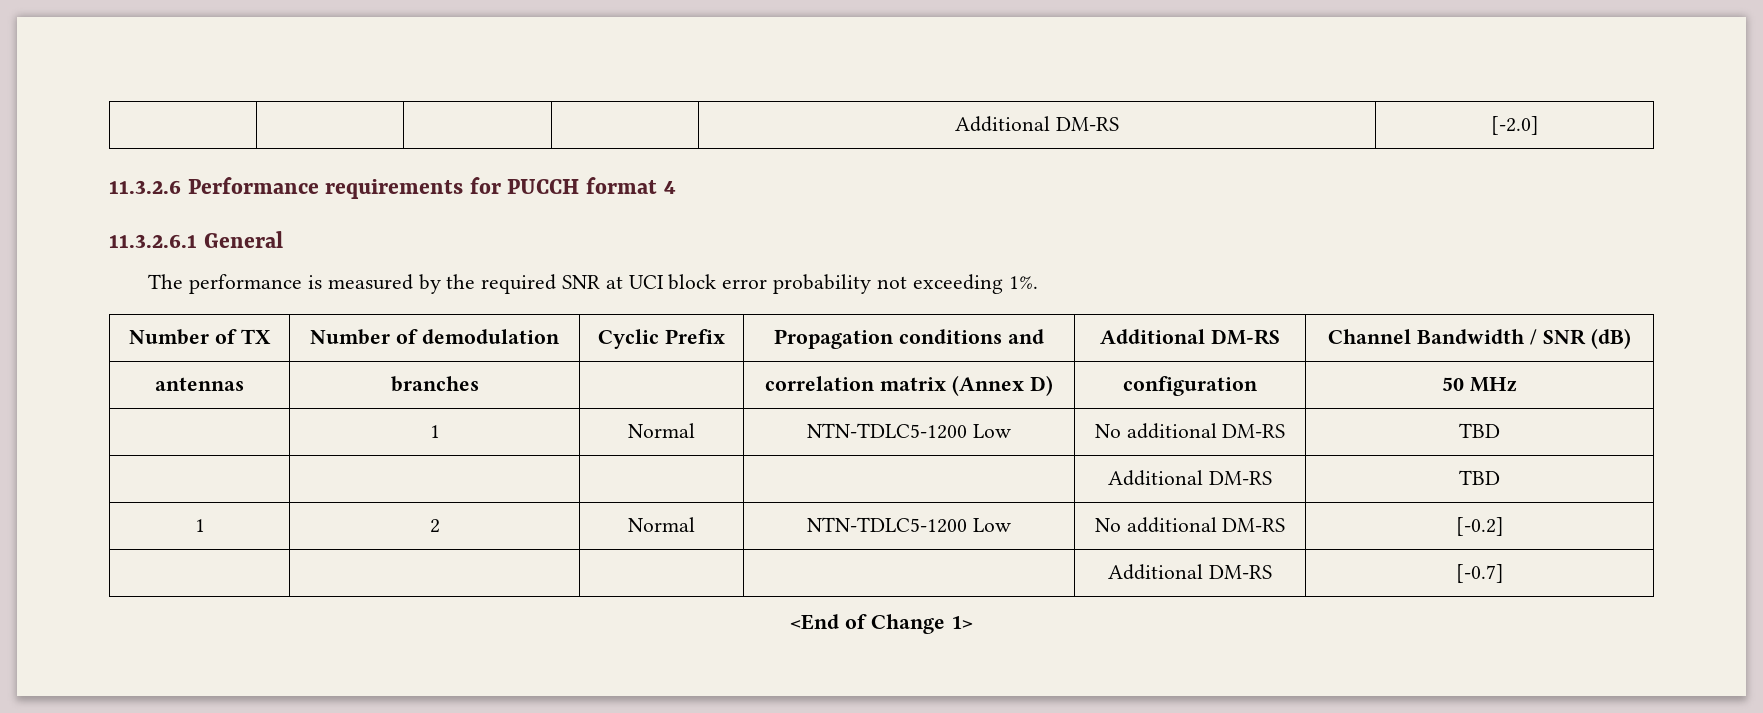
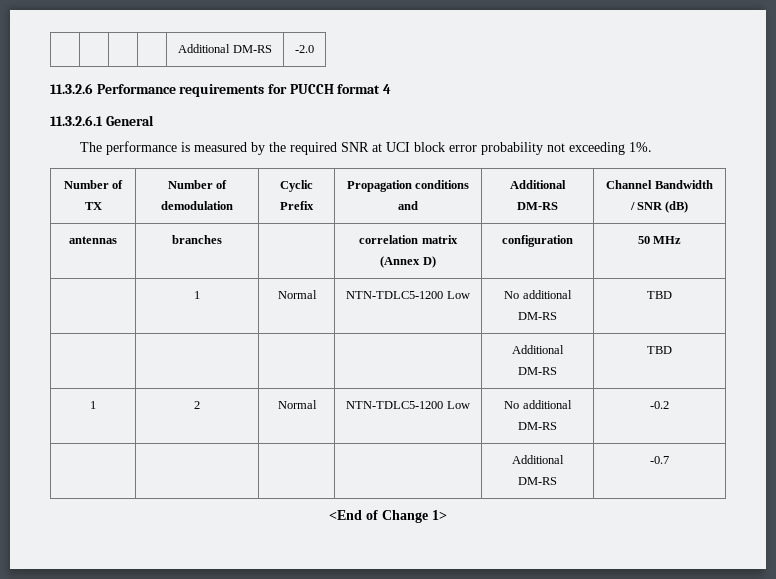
- | | | | Additional DM-RS | [-2.0]
+ | | | | Additional DM-RS | -2.0
- 1 | 2 | Normal | NTN-TDLC5-1200 Low | No additional DM-RS | [-0.2]
- | | | | Additional DM-RS | [-0.7]
+ 1 | 2 | Normal | NTN-TDLC5-1200 Low | No additional DM-RS | -0.2
+ | | | | Additional DM-RS | -0.7

